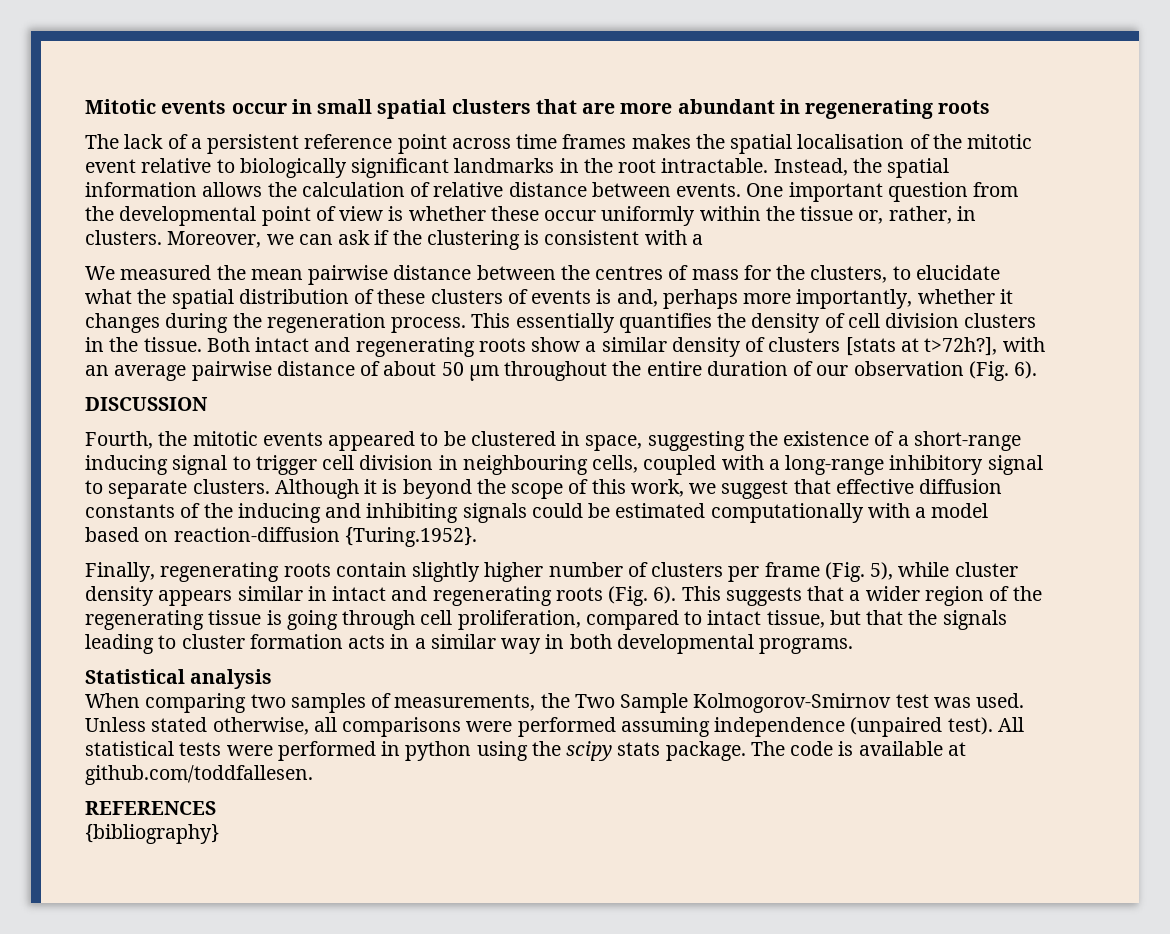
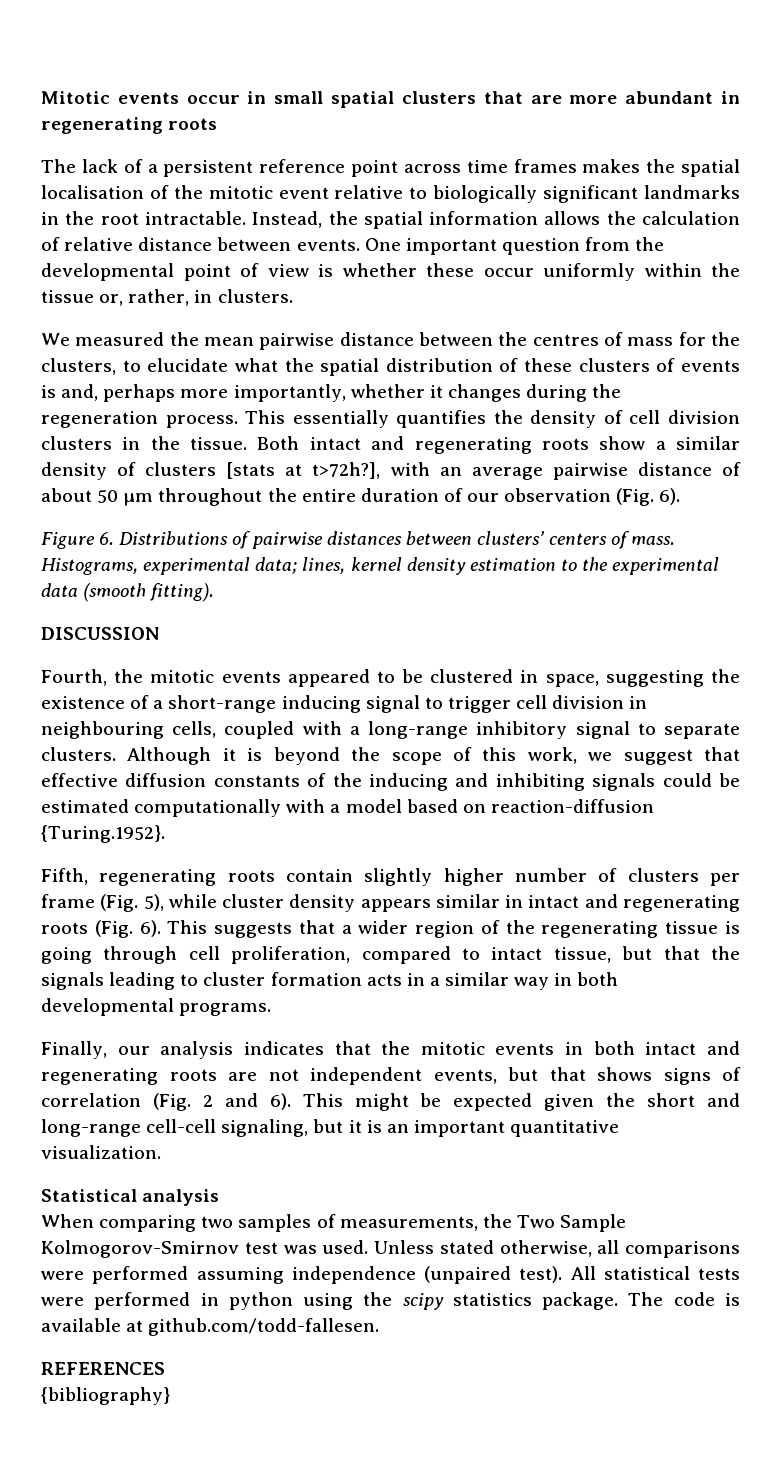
- Moreover, we can ask if the clustering is consistent with a
+ Figure 6. Distributions of pairwise distances between clusters’ centers of mass. Histograms, experimental data; lines, kernel density estimation to the experimental data (smooth fitting).
- Finally, regenerating roots contain slightly higher number of clusters per frame (Fig. 5), while cluster density appears similar in intact and regenerating roots (Fig. 6).
+ Fifth, regenerating roots contain slightly higher number of clusters per frame (Fig. 5), while cluster density appears similar in intact and regenerating roots (Fig. 6).
+ Finally, our analysis indicates that the mitotic events in both intact and regenerating roots are not independent events, but that shows signs of correlation (Fig. 2 and 6). This might be expected given the short and long-range cell-cell signaling, but it is an important quantitative visualization.
- All statistical tests were performed in python using the scipy stats package.
+ All statistical tests were performed in python using the scipy statistics package.
- The code is available at github.com/toddfallesen.
+ The code is available at github.com/todd-fallesen.

